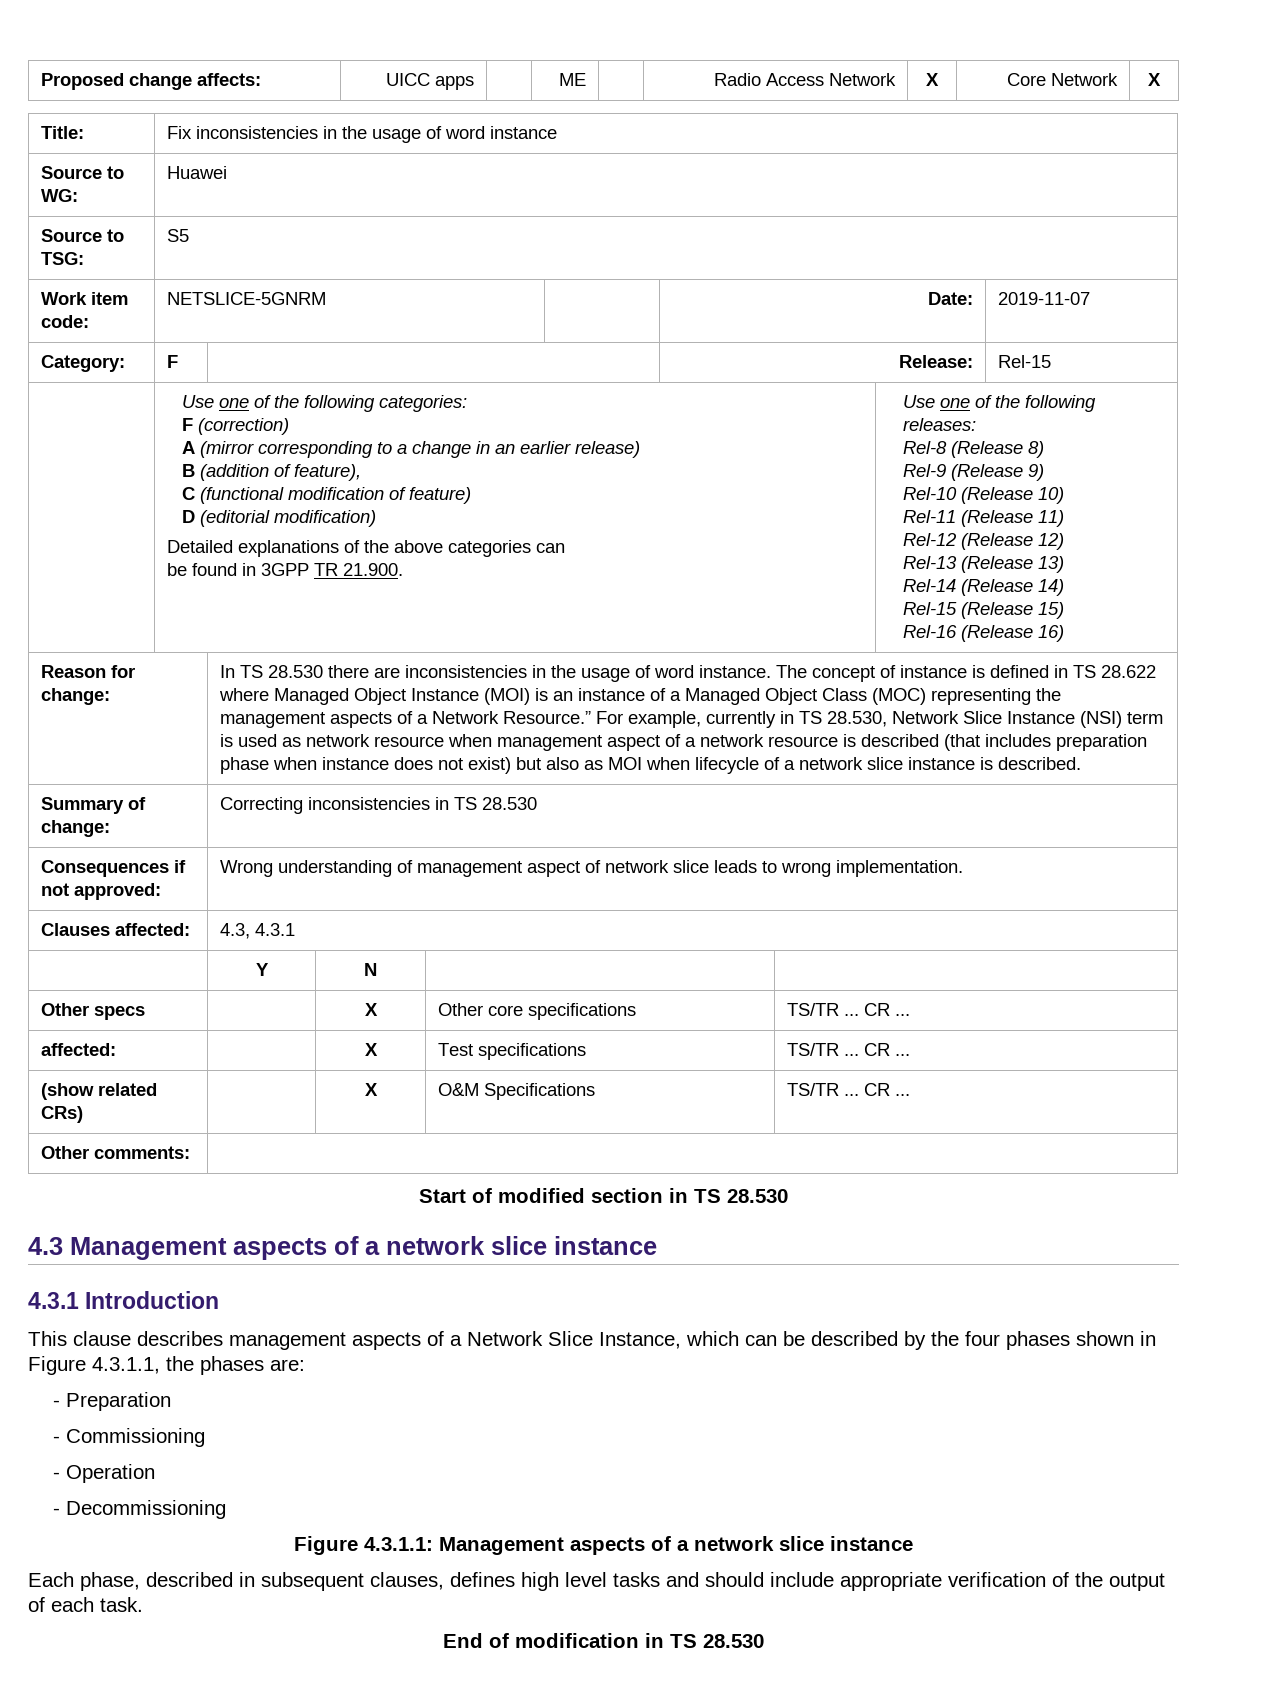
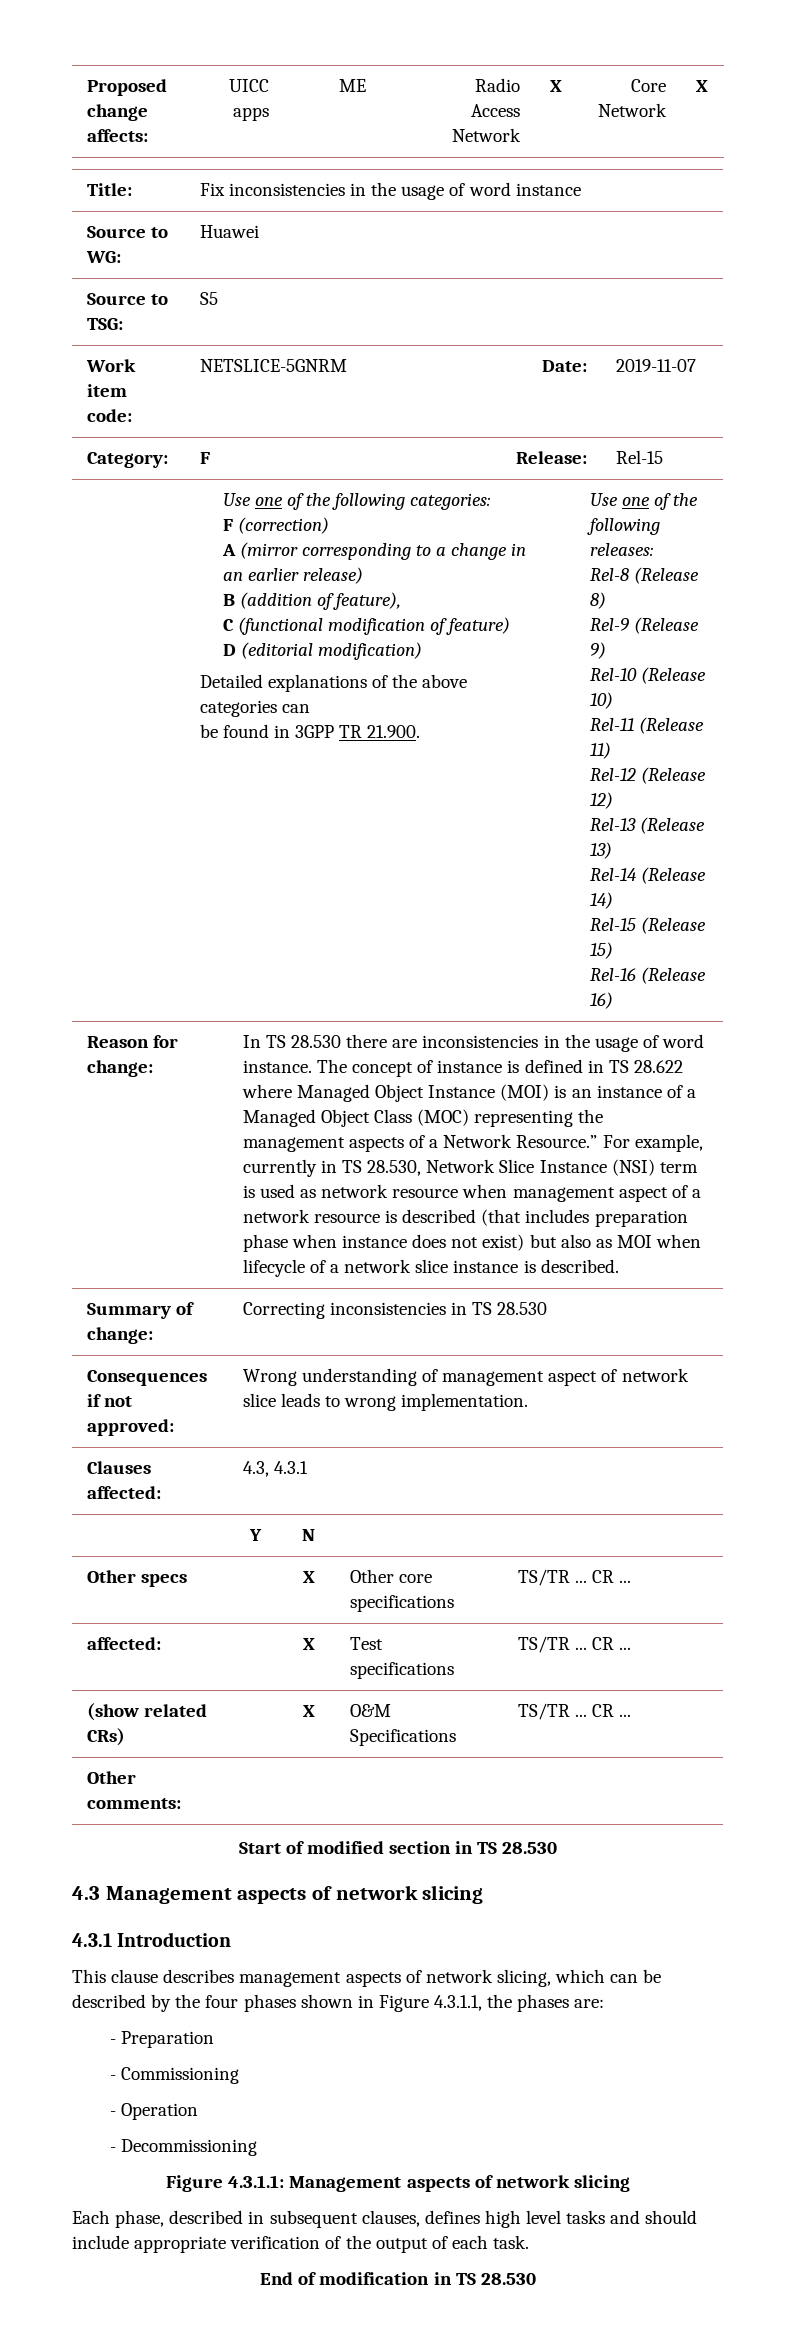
- 4.3 Management aspects of a network slice instance
+ 4.3 Management aspects of network slicing
- This clause describes management aspects of a Network Slice Instance, which can be described by the four phases shown in Figure 4.3.1.1, the phases are:
+ This clause describes management aspects of network slicing, which can be described by the four phases shown in Figure 4.3.1.1, the phases are:
- Figure 4.3.1.1: Management aspects of a network slice instance
+ Figure 4.3.1.1: Management aspects of network slicing

